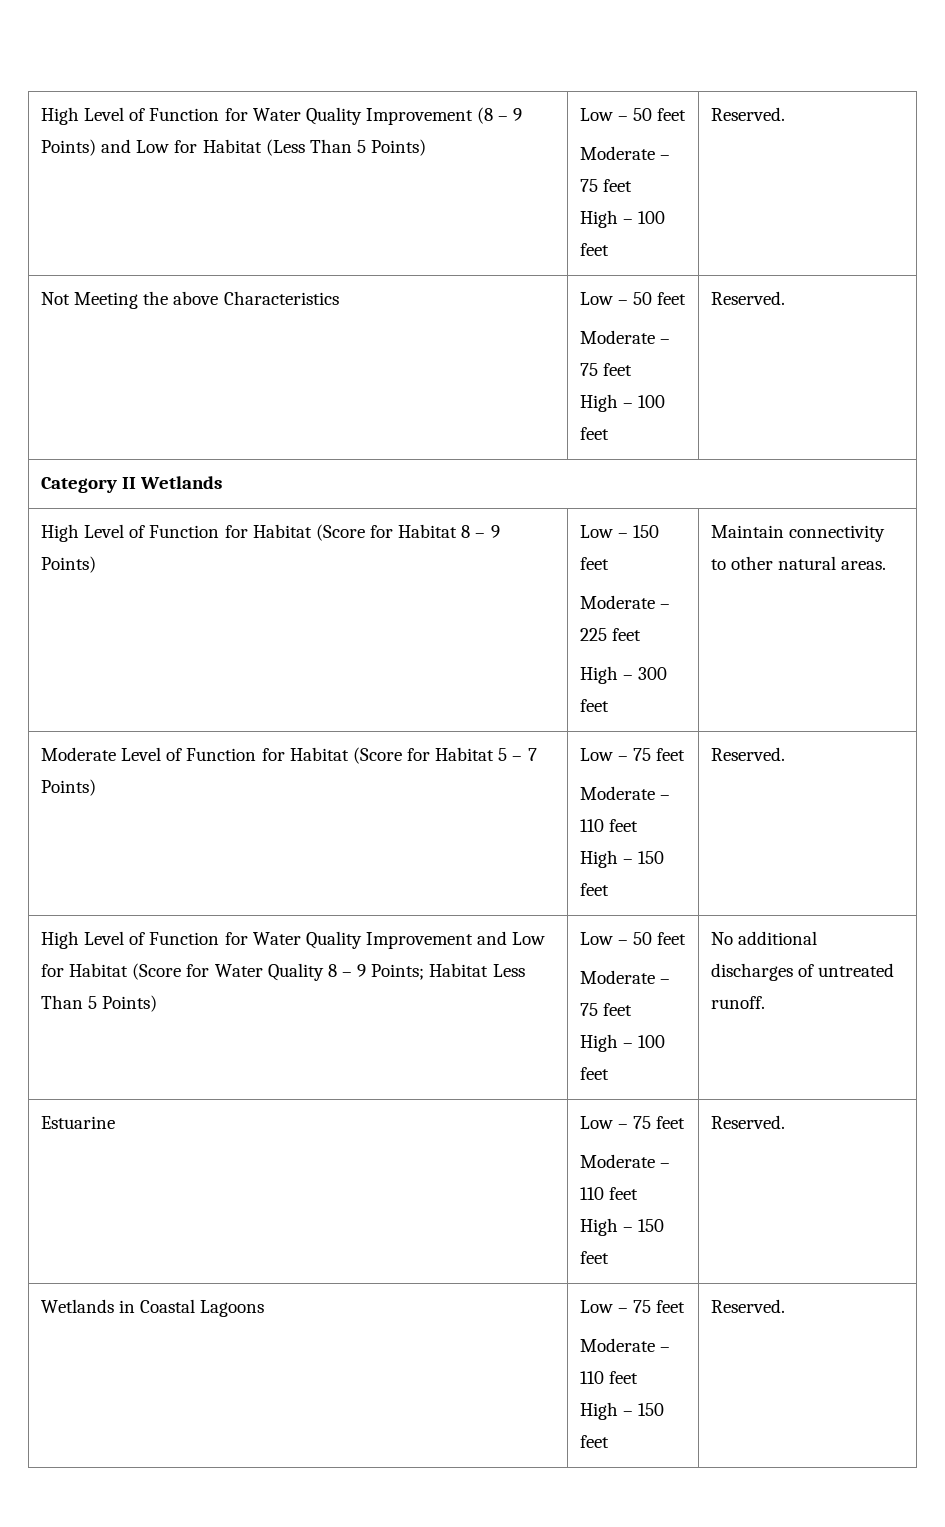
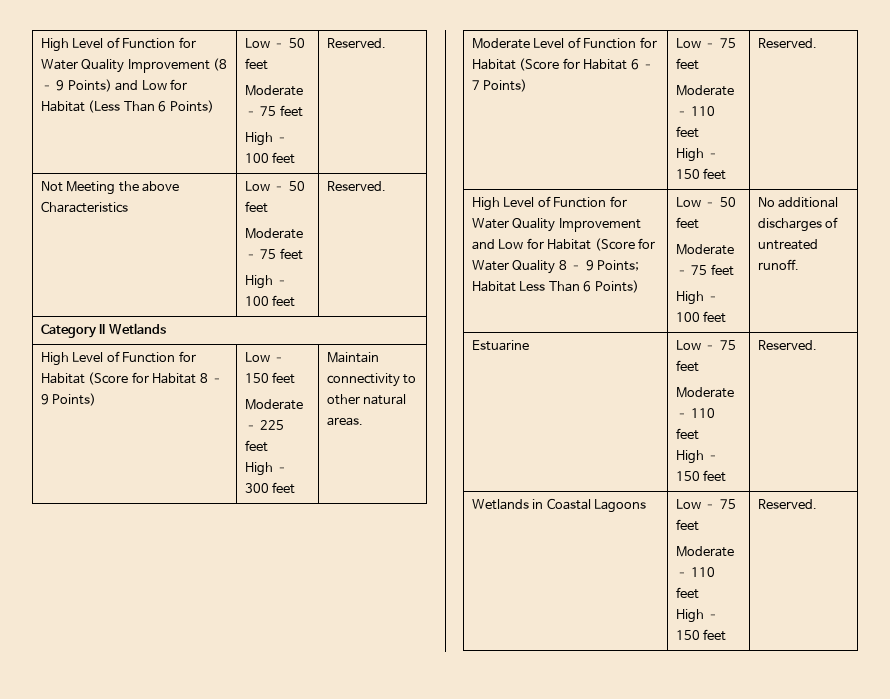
- High Level of Function for Water Quality Improvement (8 – 9 Points) and Low for Habitat (Less Than 5 Points) | Low – 50 feet
+ High Level of Function for Water Quality Improvement (8 – 9 Points) and Low for Habitat (Less Than 6 Points) | Low – 50 feet
- Moderate Level of Function for Habitat (Score for Habitat 5 – 7 Points) | Low – 75 feet
+ Moderate Level of Function for Habitat (Score for Habitat 6 – 7 Points) | Low – 75 feet
- High Level of Function for Water Quality Improvement and Low for Habitat (Score for Water Quality 8 – 9 Points; Habitat Less Than 5 Points)
+ High Level of Function for Water Quality Improvement and Low for Habitat (Score for Water Quality 8 – 9 Points; Habitat Less Than 6 Points)

